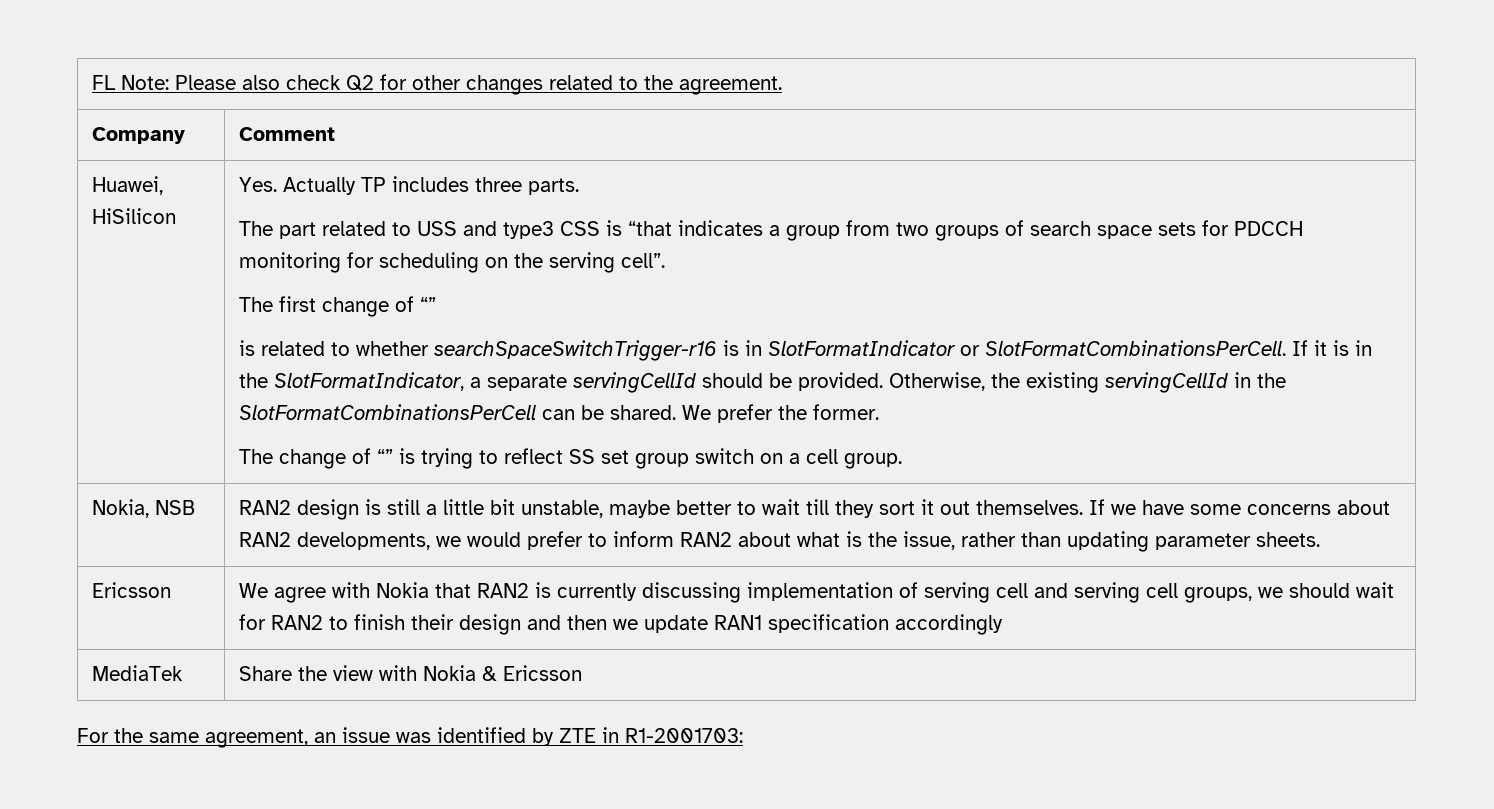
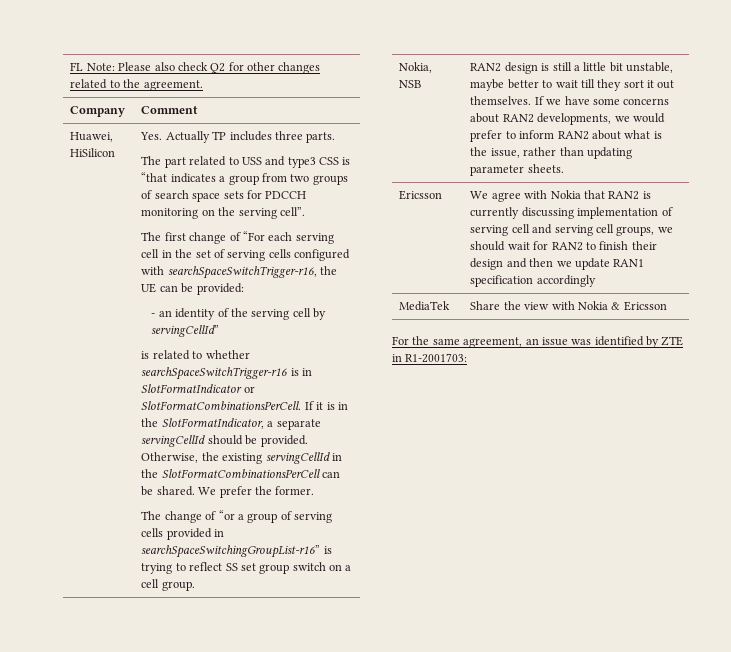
- The part related to USS and type3 CSS is “that indicates a group from two groups of search space sets for PDCCH monitoring for scheduling on the serving cell”.
+ The part related to USS and type3 CSS is “that indicates a group from two groups of search space sets for PDCCH monitoring on the serving cell”.
- The first change of “”
+ The first change of “For each serving cell in the set of serving cells configured with searchSpaceSwitchTrigger-r16, the UE can be provided:
+ - an identity of the serving cell by servingCellId”
- The change of “” is trying to reflect SS set group switch on a cell group.
+ The change of “or a group of serving cells provided in searchSpaceSwitchingGroupList-r16” is trying to reflect SS set group switch on a cell group.

